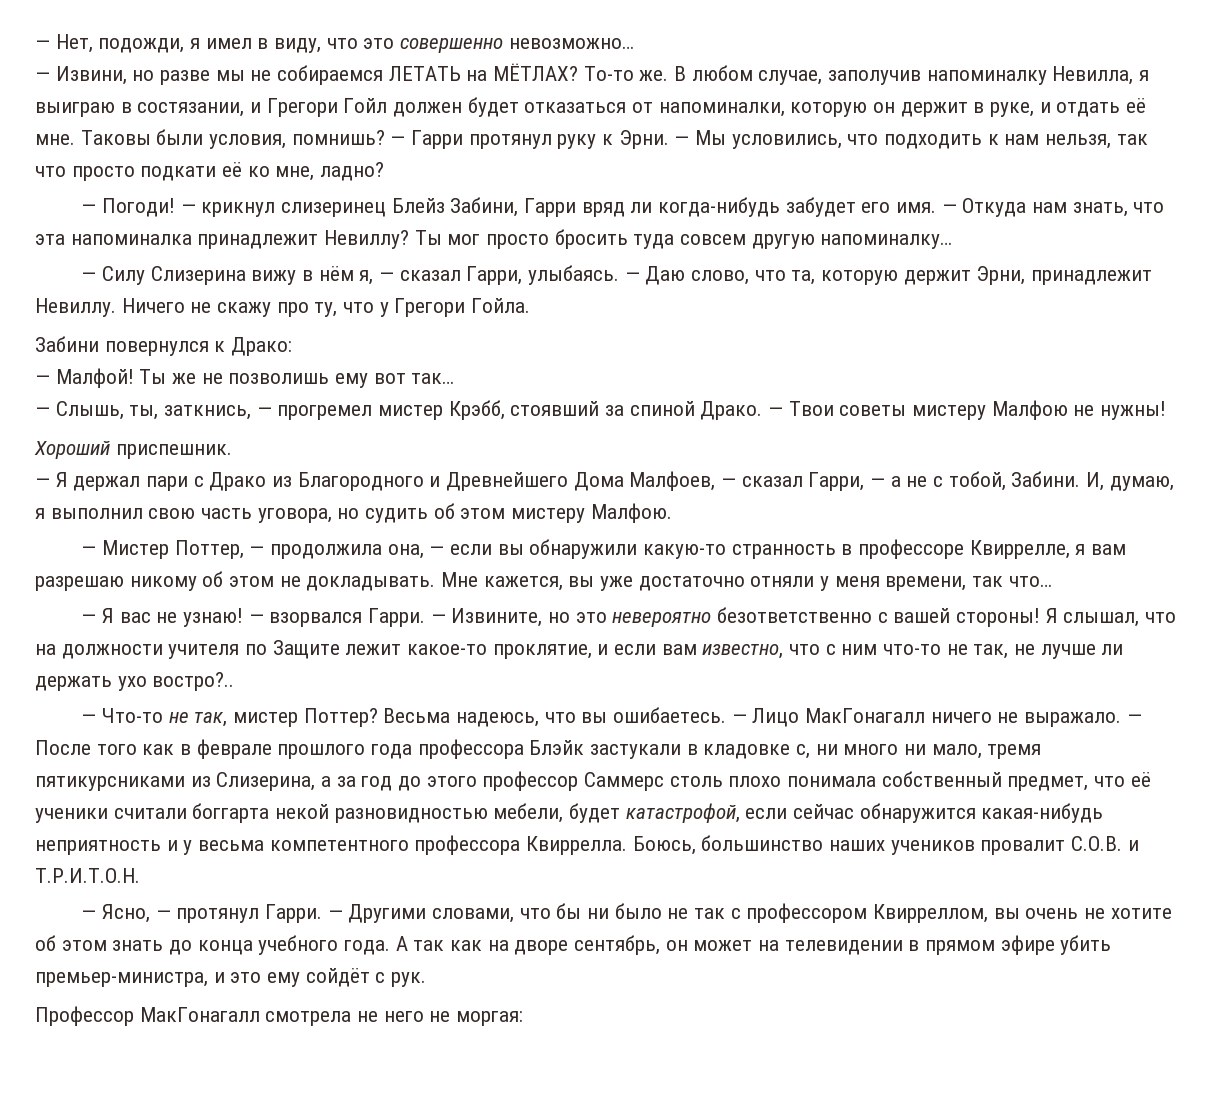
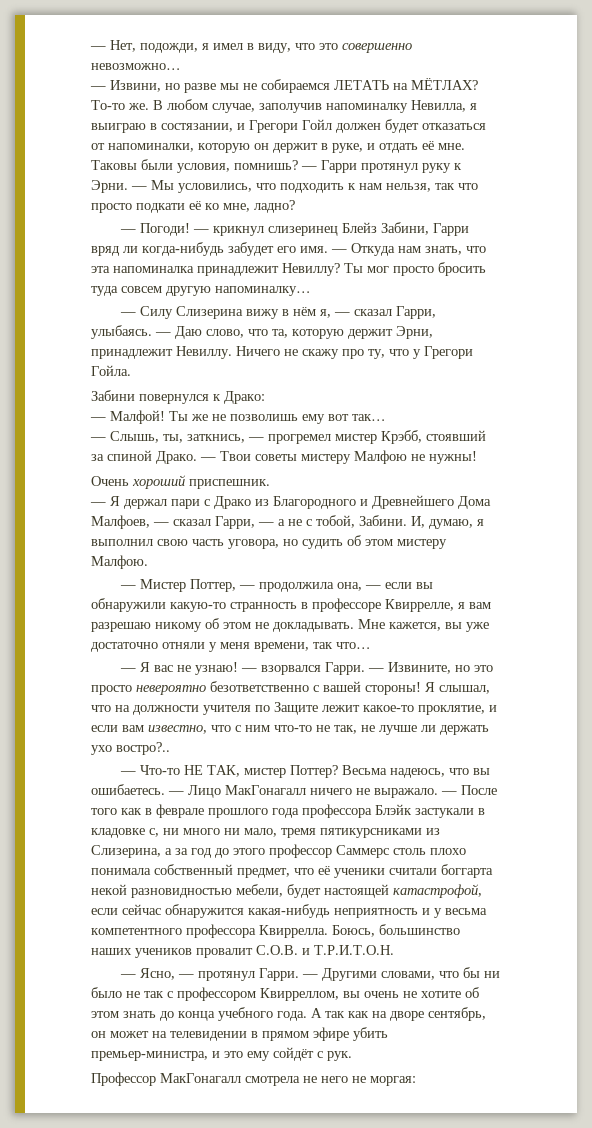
- Хороший приспешник.
+ Очень хороший приспешник.
- — Извините, но это невероятно безответственно с вашей стороны!
+ — Извините, но это просто невероятно безответственно с вашей стороны!
- — Что-то не так, мистер Поттер?
+ — Что-то НЕ ТАК, мистер Поттер?
- — После того как в феврале прошлого года профессора Блэйк застукали в кладовке с, ни много ни мало, тремя пятикурсниками из Слизерина, а за год до этого профессор Саммерс столь плохо понимала собственный предмет, что её ученики считали боггарта некой разновидностью мебели, будет катастрофой, если сейчас обнаружится какая-нибудь неприятность и у весьма компетентного профессора Квиррелла.
+ — После того как в феврале прошлого года профессора Блэйк застукали в кладовке с, ни много ни мало, тремя пятикурсниками из Слизерина, а за год до этого профессор Саммерс столь плохо понимала собственный предмет, что её ученики считали боггарта некой разновидностью мебели, будет настоящей катастрофой, если сейчас обнаружится какая-нибудь неприятность и у весьма компетентного профессора Квиррелла.

